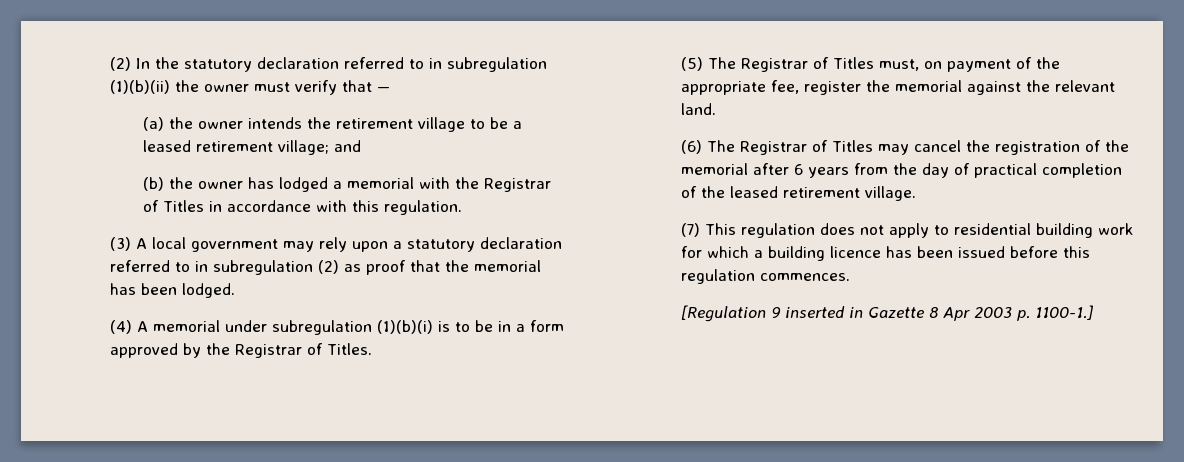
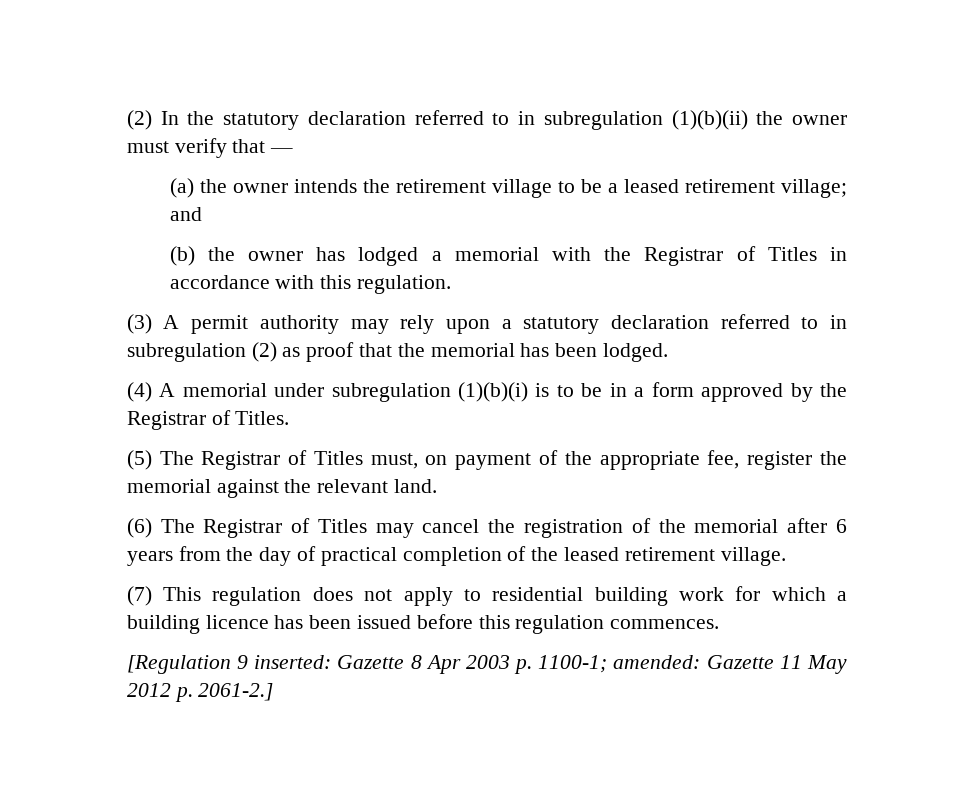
- (3) A local government may rely upon a statutory declaration referred to in subregulation (2) as proof that the memorial has been lodged.
+ (3) A permit authority may rely upon a statutory declaration referred to in subregulation (2) as proof that the memorial has been lodged.
- [Regulation 9 inserted in Gazette 8 Apr 2003 p. 1100-1.]
+ [Regulation 9 inserted: Gazette 8 Apr 2003 p. 1100-1; amended: Gazette 11 May 2012 p. 2061-2.]

